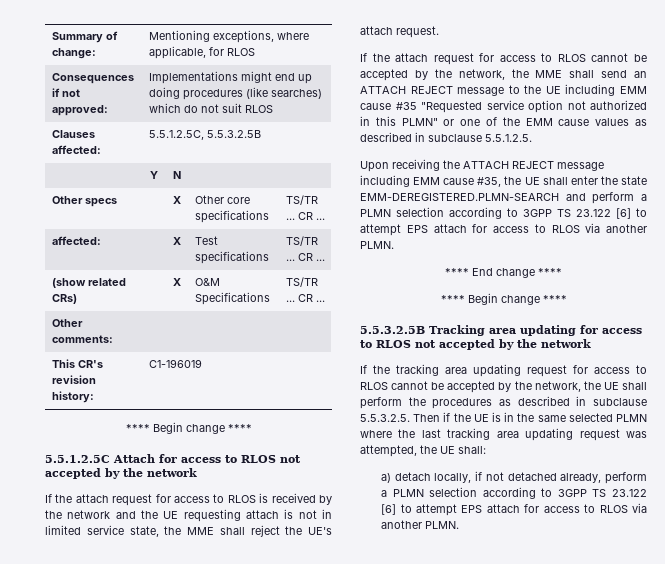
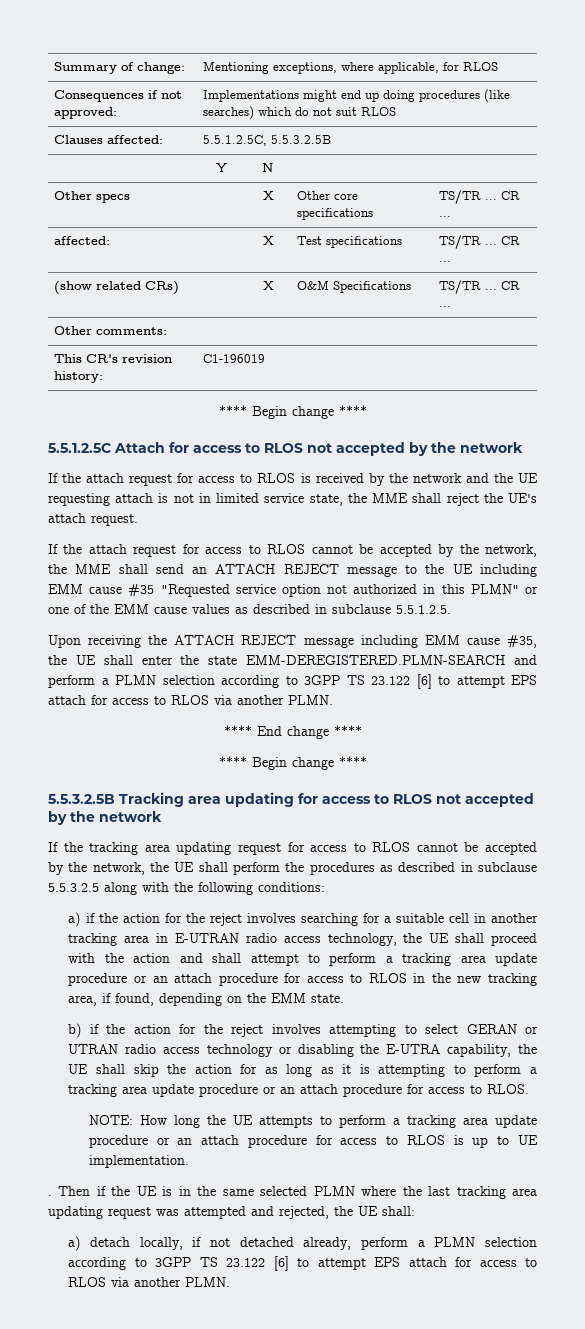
- If the tracking area updating request for access to RLOS cannot be accepted by the network, the UE shall perform the procedures as described in subclause 5.5.3.2.5. Then if the UE is in the same selected PLMN where the last tracking area updating request was attempted, the UE shall:
+ If the tracking area updating request for access to RLOS cannot be accepted by the network, the UE shall perform the procedures as described in subclause 5.5.3.2.5 along with the following conditions:
+ a) if the action for the reject involves searching for a suitable cell in another tracking area in E-UTRAN radio access technology, the UE shall proceed with the action and shall attempt to perform a tracking area update procedure or an attach procedure for access to RLOS in the new tracking area, if found, depending on the EMM state.
+ b) if the action for the reject involves attempting to select GERAN or UTRAN radio access technology or disabling the E-UTRA capability, the UE shall skip the action for as long as it is attempting to perform a tracking area update procedure or an attach procedure for access to RLOS.
+ NOTE: How long the UE attempts to perform a tracking area update procedure or an attach procedure for access to RLOS is up to UE implementation.
+ . Then if the UE is in the same selected PLMN where the last tracking area updating request was attempted and rejected, the UE shall:

